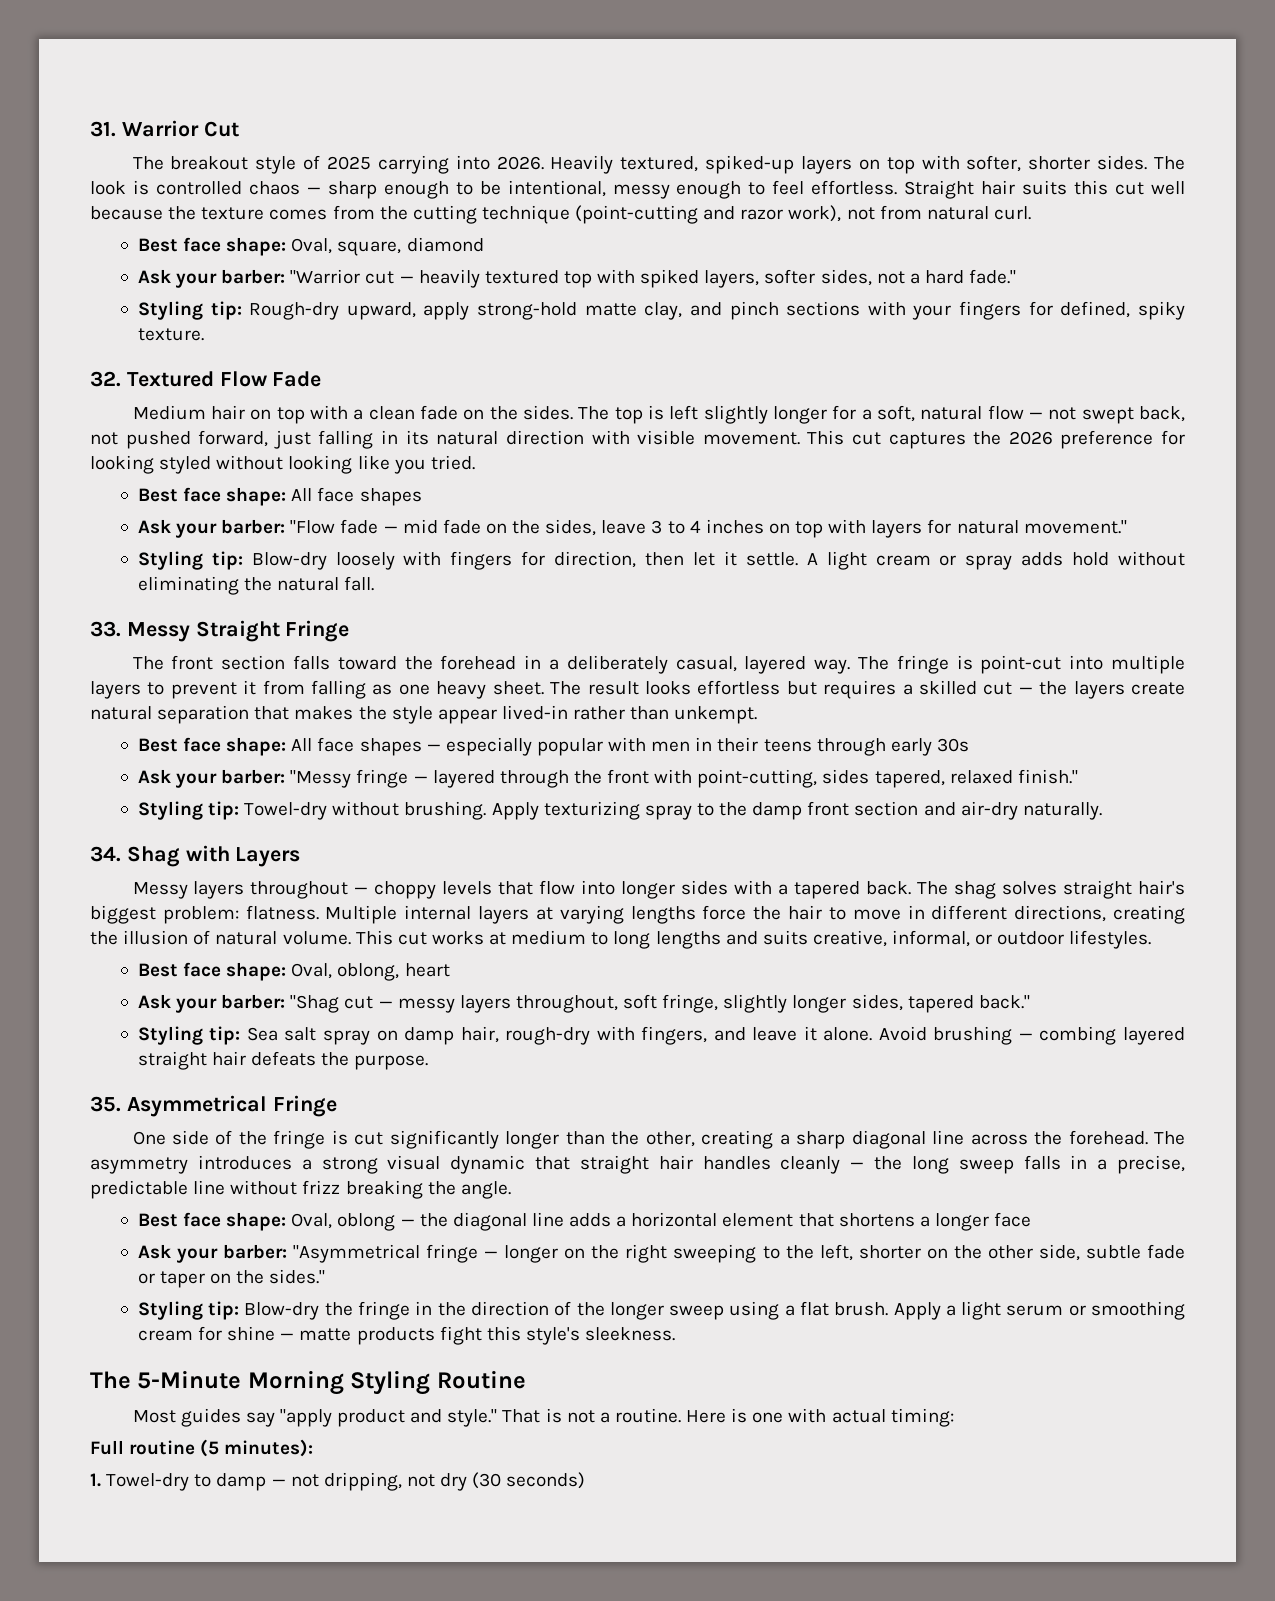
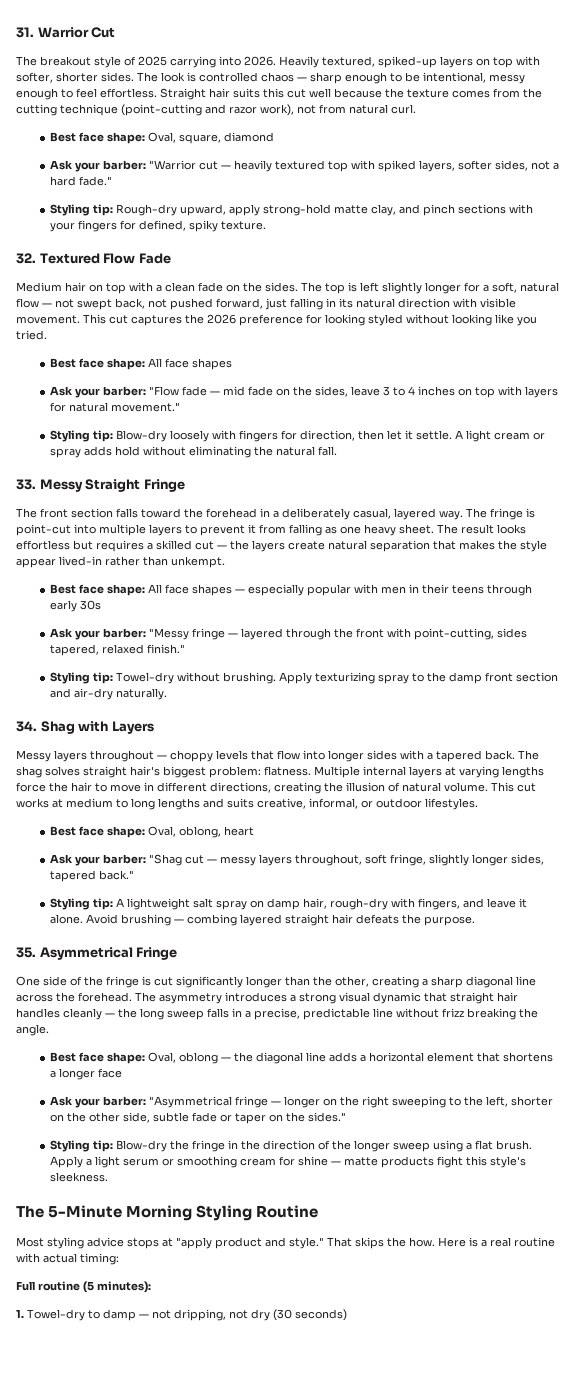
- Styling tip: Sea salt spray on damp hair, rough-dry with fingers, and leave it alone.
+ Styling tip: A lightweight salt spray on damp hair, rough-dry with fingers, and leave it alone.
- Most guides say "apply product and style."
+ Most styling advice stops at "apply product and style."
- That is not a routine. Here is one with actual timing:
+ That skips the how. Here is a real routine with actual timing:

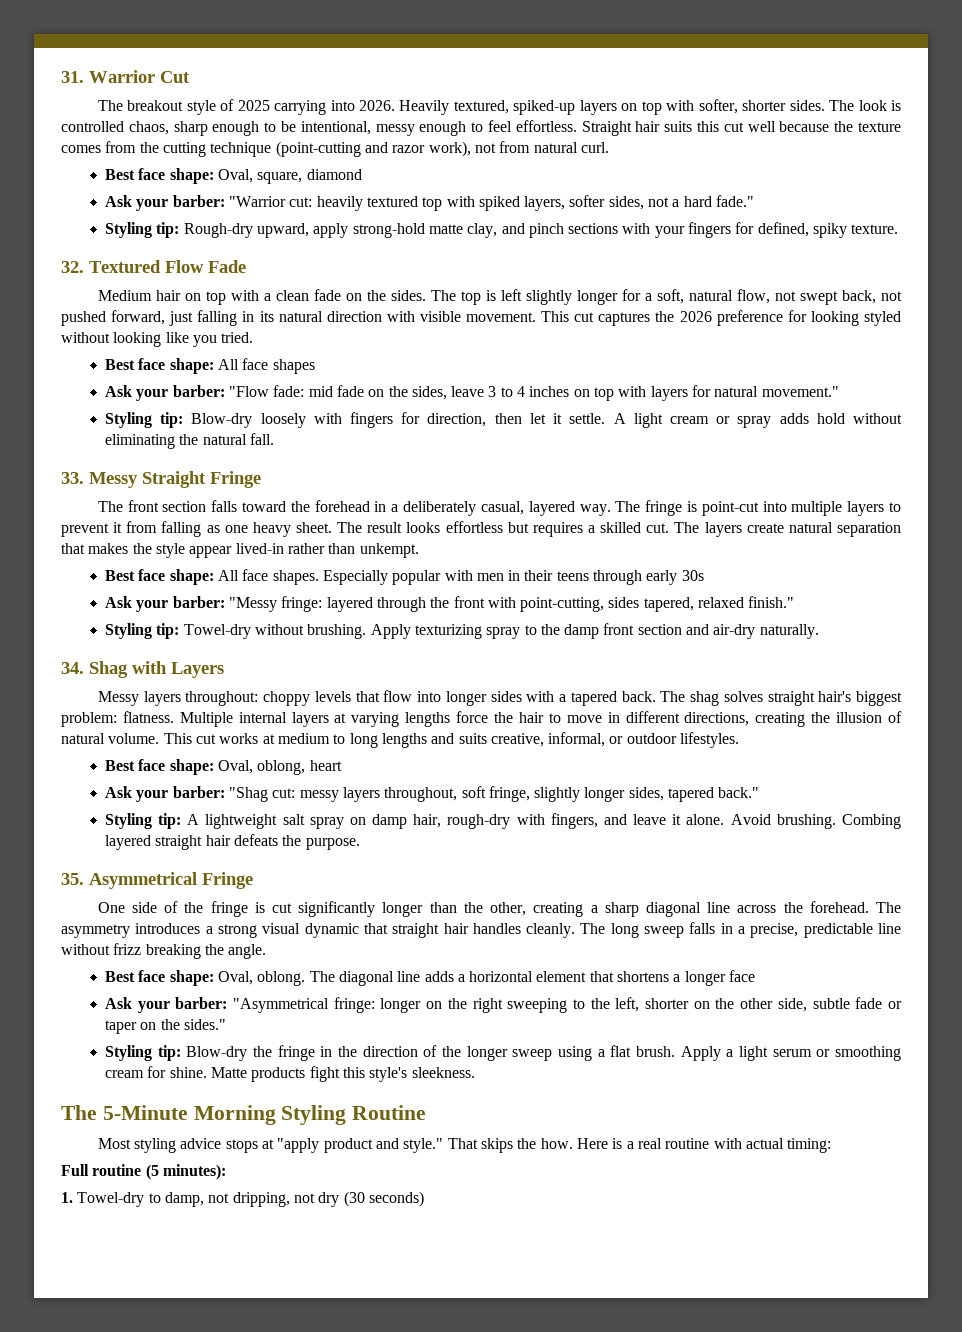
- The look is controlled chaos — sharp enough to be intentional, messy enough to feel effortless.
+ The look is controlled chaos, sharp enough to be intentional, messy enough to feel effortless.
- Ask your barber: "Warrior cut — heavily textured top with spiked layers, softer sides, not a hard fade."
+ Ask your barber: "Warrior cut: heavily textured top with spiked layers, softer sides, not a hard fade."
- The top is left slightly longer for a soft, natural flow — not swept back, not pushed forward, just falling in its natural direction with visible movement.
+ The top is left slightly longer for a soft, natural flow, not swept back, not pushed forward, just falling in its natural direction with visible movement.
- Ask your barber: "Flow fade — mid fade on the sides, leave 3 to 4 inches on top with layers for natural movement."
+ Ask your barber: "Flow fade: mid fade on the sides, leave 3 to 4 inches on top with layers for natural movement."
- The result looks effortless but requires a skilled cut — the layers create natural separation that makes the style appear lived-in rather than unkempt.
+ The result looks effortless but requires a skilled cut. The layers create natural separation that makes the style appear lived-in rather than unkempt.
- Best face shape: All face shapes — especially popular with men in their teens through early 30s
+ Best face shape: All face shapes. Especially popular with men in their teens through early 30s
- Ask your barber: "Messy fringe — layered through the front with point-cutting, sides tapered, relaxed finish."
+ Ask your barber: "Messy fringe: layered through the front with point-cutting, sides tapered, relaxed finish."
- Messy layers throughout — choppy levels that flow into longer sides with a tapered back.
+ Messy layers throughout: choppy levels that flow into longer sides with a tapered back.
- Ask your barber: "Shag cut — messy layers throughout, soft fringe, slightly longer sides, tapered back."
+ Ask your barber: "Shag cut: messy layers throughout, soft fringe, slightly longer sides, tapered back."
- Avoid brushing — combing layered straight hair defeats the purpose.
+ Avoid brushing. Combing layered straight hair defeats the purpose.
- The asymmetry introduces a strong visual dynamic that straight hair handles cleanly — the long sweep falls in a precise, predictable line without frizz breaking the angle.
+ The asymmetry introduces a strong visual dynamic that straight hair handles cleanly. The long sweep falls in a precise, predictable line without frizz breaking the angle.
- Best face shape: Oval, oblong — the diagonal line adds a horizontal element that shortens a longer face
+ Best face shape: Oval, oblong. The diagonal line adds a horizontal element that shortens a longer face
- Ask your barber: "Asymmetrical fringe — longer on the right sweeping to the left, shorter on the other side, subtle fade or taper on the sides."
+ Ask your barber: "Asymmetrical fringe: longer on the right sweeping to the left, shorter on the other side, subtle fade or taper on the sides."
- Apply a light serum or smoothing cream for shine — matte products fight this style's sleekness.
+ Apply a light serum or smoothing cream for shine. Matte products fight this style's sleekness.
- 1. Towel-dry to damp — not dripping, not dry (30 seconds)
+ 1. Towel-dry to damp, not dripping, not dry (30 seconds)

